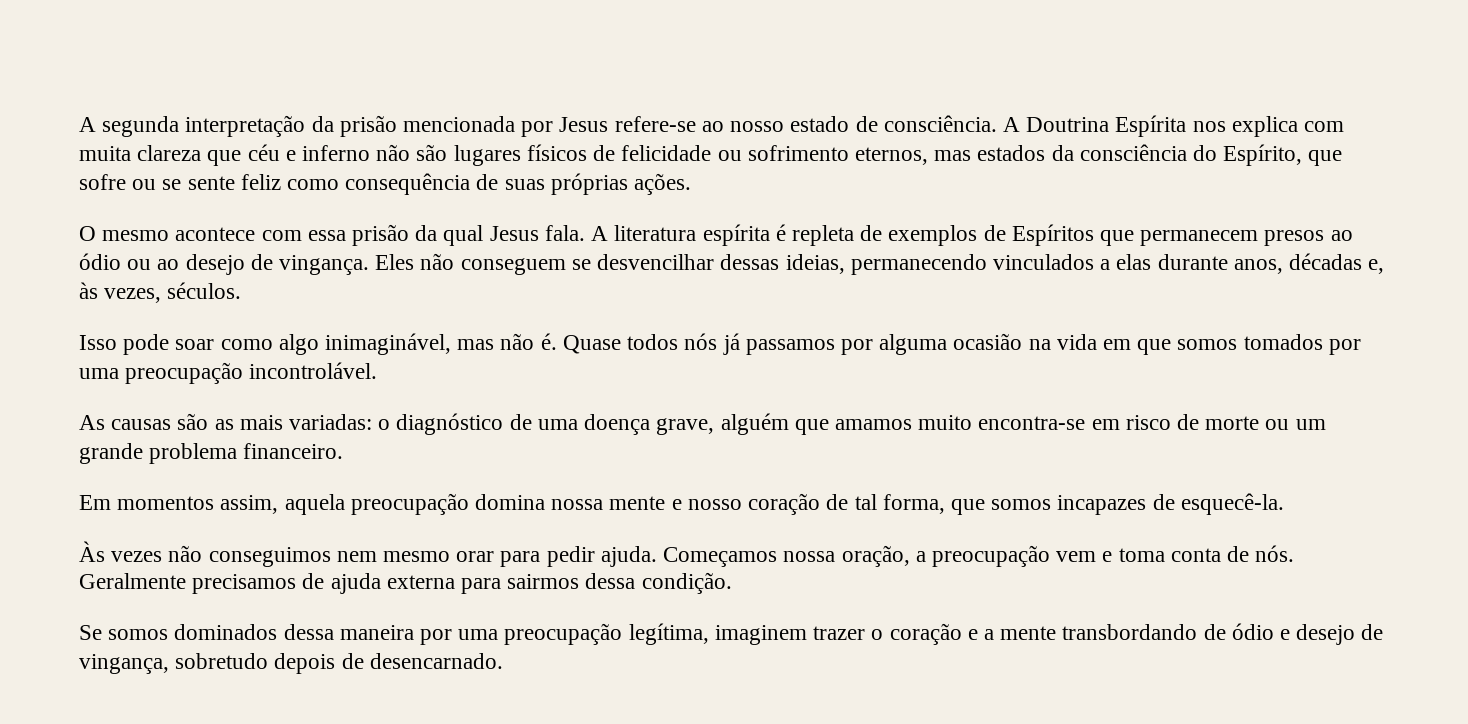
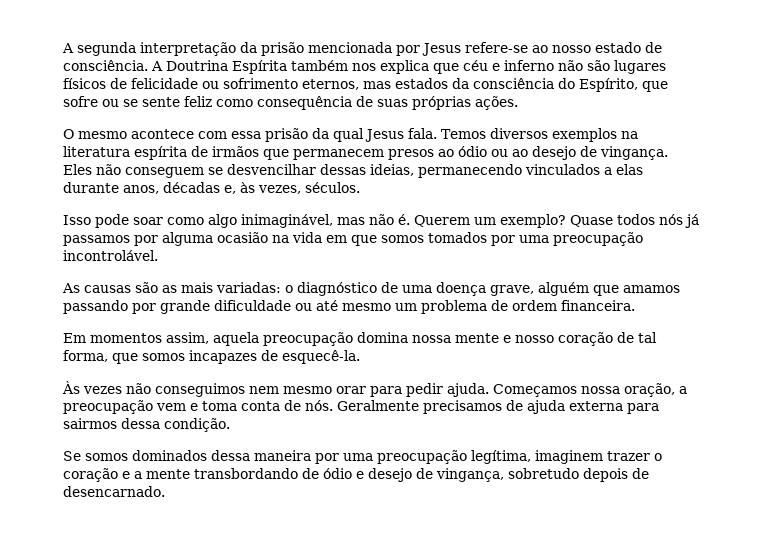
- A Doutrina Espírita nos explica com muita clareza que céu e inferno não são lugares físicos de felicidade ou sofrimento eternos, mas estados da consciência do Espírito, que sofre ou se sente feliz como consequência de suas próprias ações.
+ A Doutrina Espírita também nos explica que céu e inferno não são lugares físicos de felicidade ou sofrimento eternos, mas estados da consciência do Espírito, que sofre ou se sente feliz como consequência de suas próprias ações.
- A literatura espírita é repleta de exemplos de Espíritos que permanecem presos ao ódio ou ao desejo de vingança.
+ Temos diversos exemplos na literatura espírita de irmãos que permanecem presos ao ódio ou ao desejo de vingança.
+ Querem um exemplo?
- As causas são as mais variadas: o diagnóstico de uma doença grave, alguém que amamos muito encontra-se em risco de morte ou um grande problema financeiro.
+ As causas são as mais variadas: o diagnóstico de uma doença grave, alguém que amamos passando por grande dificuldade ou até mesmo um problema de ordem financeira.

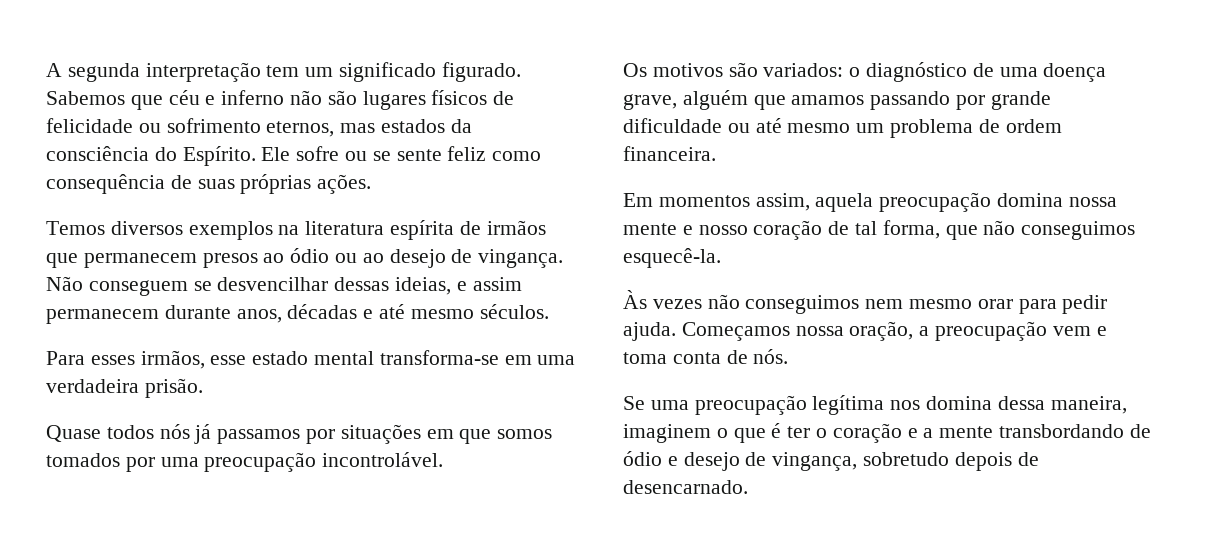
- A segunda interpretação da prisão mencionada por Jesus refere-se ao nosso estado de consciência. A Doutrina Espírita também nos explica que céu e inferno não são lugares físicos de felicidade ou sofrimento eternos, mas estados da consciência do Espírito, que sofre ou se sente feliz como consequência de suas próprias ações.
+ A segunda interpretação tem um significado figurado. Sabemos que céu e inferno não são lugares físicos de felicidade ou sofrimento eternos, mas estados da consciência do Espírito. Ele sofre ou se sente feliz como consequência de suas próprias ações.
- O mesmo acontece com essa prisão da qual Jesus fala.
- Eles não conseguem se desvencilhar dessas ideias, permanecendo vinculados a elas durante anos, décadas e, às vezes, séculos.
- Isso pode soar como algo inimaginável, mas não é. Querem um exemplo? Quase todos nós já passamos por alguma ocasião na vida em que somos tomados por uma preocupação incontrolável.
+ Não conseguem se desvencilhar dessas ideias, e assim permanecem durante anos, décadas e até mesmo séculos.
+ Para esses irmãos, esse estado mental transforma-se em uma verdadeira prisão.
+ Quase todos nós já passamos por situações em que somos tomados por uma preocupação incontrolável.
- As causas são as mais variadas: o diagnóstico de uma doença grave, alguém que amamos passando por grande dificuldade ou até mesmo um problema de ordem financeira.
+ Os motivos são variados: o diagnóstico de uma doença grave, alguém que amamos passando por grande dificuldade ou até mesmo um problema de ordem financeira.
- Em momentos assim, aquela preocupação domina nossa mente e nosso coração de tal forma, que somos incapazes de esquecê-la.
+ Em momentos assim, aquela preocupação domina nossa mente e nosso coração de tal forma, que não conseguimos esquecê-la.
- Começamos nossa oração, a preocupação vem e toma conta de nós. Geralmente precisamos de ajuda externa para sairmos dessa condição.
- Se somos dominados dessa maneira por uma preocupação legítima, imaginem trazer o coração e a mente transbordando de ódio e desejo de vingança, sobretudo depois de desencarnado.
+ Começamos nossa oração, a preocupação vem e toma conta de nós.
+ Se uma preocupação legítima nos domina dessa maneira, imaginem o que é ter o coração e a mente transbordando de ódio e desejo de vingança, sobretudo depois de desencarnado.

